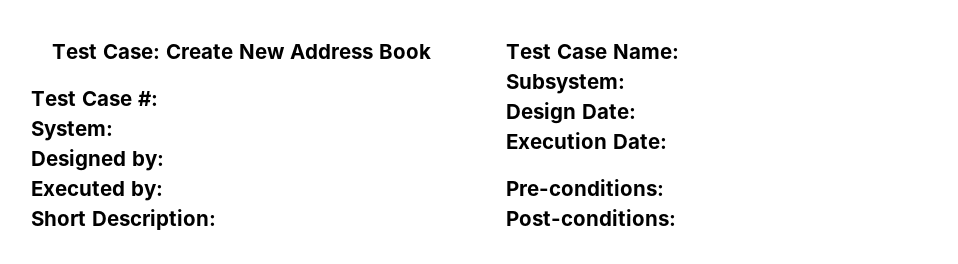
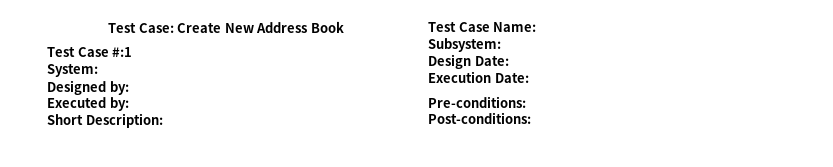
- Test Case #:
+ Test Case #:1

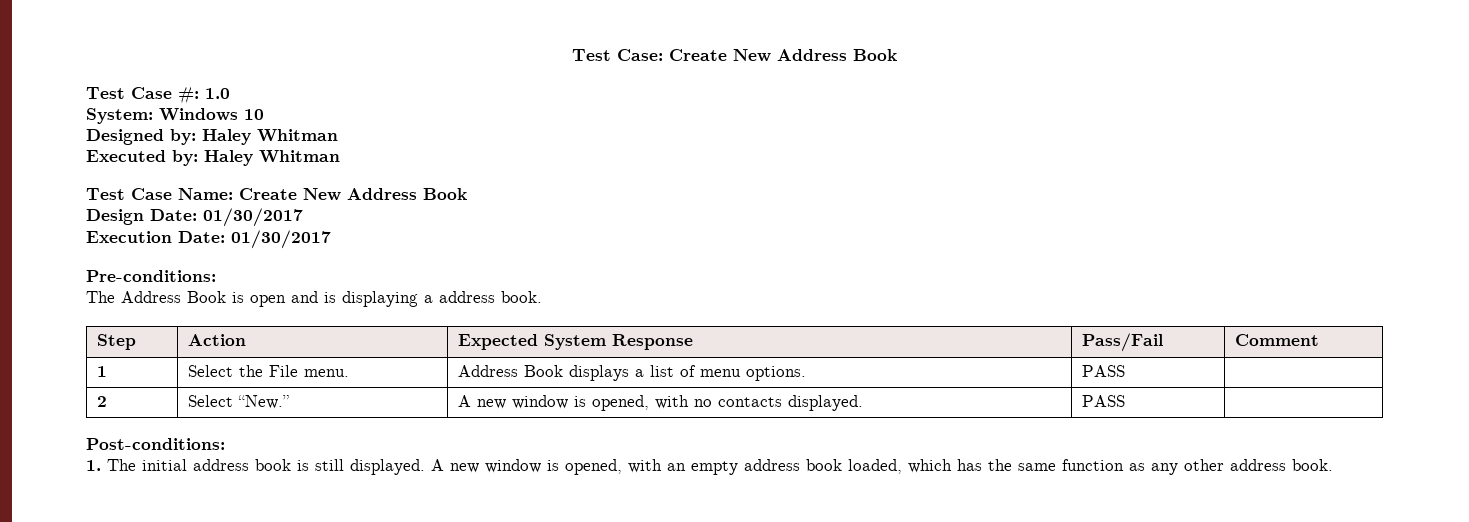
- Test Case #:1
+ Test Case #: 1.0
- System:
+ System: Windows 10
- Designed by:
+ Designed by: Haley Whitman
- Executed by:
- Short Description:
+ Executed by: Haley Whitman
- Test Case Name:
- Subsystem:
+ Test Case Name: Create New Address Book
- Design Date:
+ Design Date: 01/30/2017
- Execution Date:
+ Execution Date: 01/30/2017
+ The Address Book is open and is displaying a address book.
+ Step | Action | Expected System Response | Pass/Fail | Comment
+ 1 | Select the File menu. | Address Book displays a list of menu options. | PASS |
+ 2 | Select “New.” | A new window is opened, with no contacts displayed. | PASS |
  Post-conditions:
+ 1. The initial address book is still displayed. A new window is opened, with an empty address book loaded, which has the same function as any other address book.

